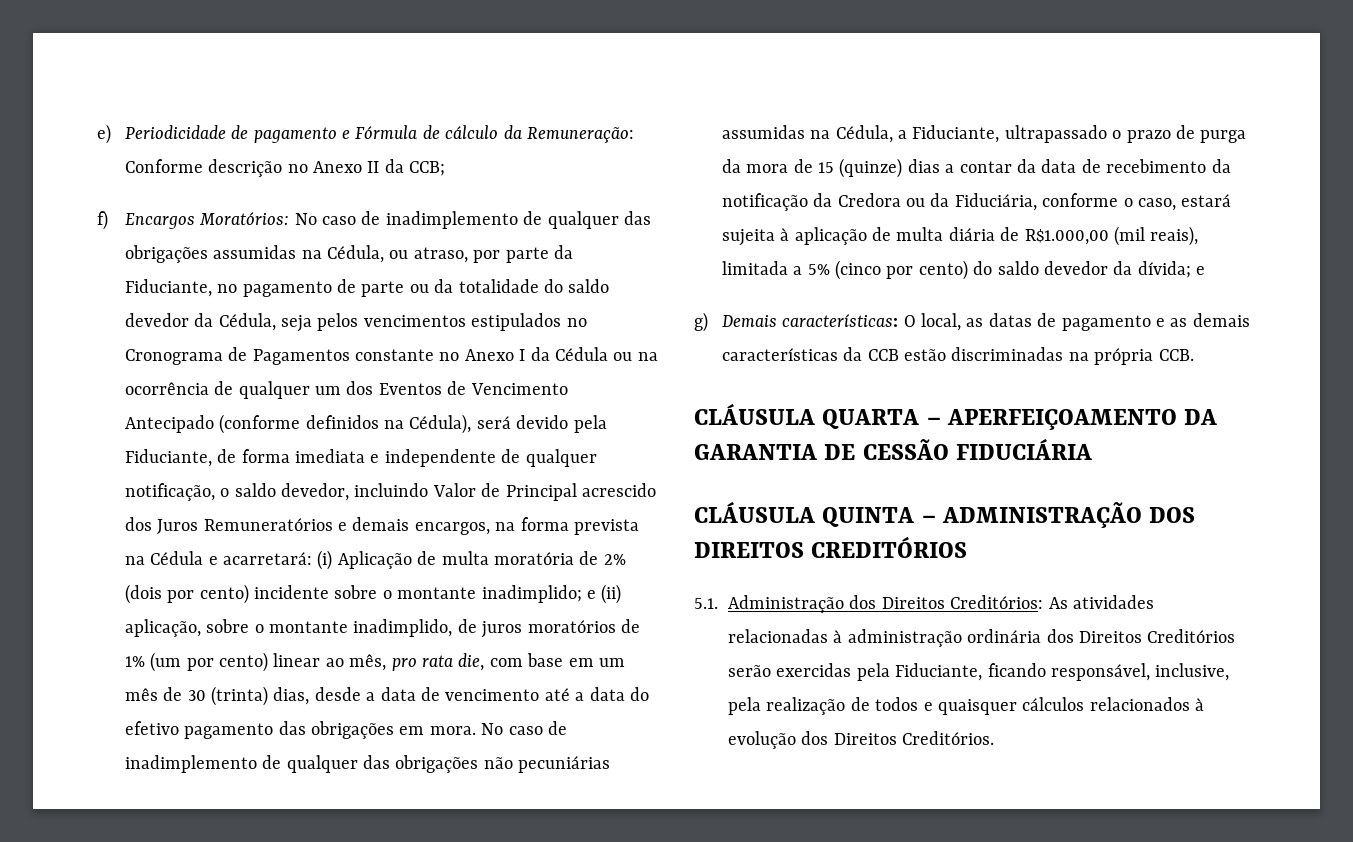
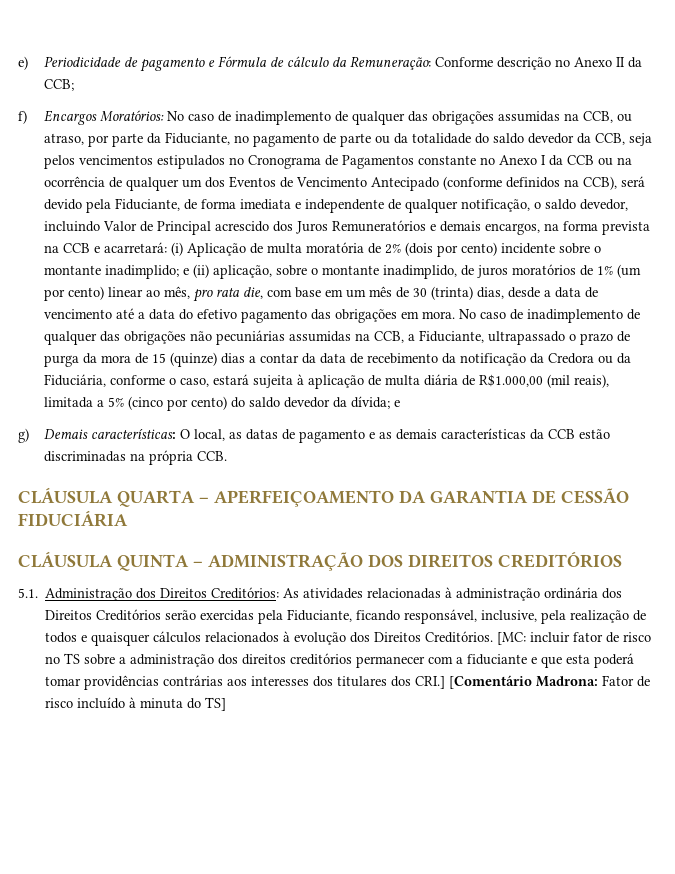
- No caso de inadimplemento de qualquer das obrigações assumidas na Cédula, ou atraso, por parte da Fiduciante, no pagamento de parte ou da totalidade do saldo devedor da Cédula, seja pelos vencimentos estipulados no Cronograma de Pagamentos constante no Anexo I da Cédula ou na ocorrência de qualquer um dos Eventos de Vencimento Antecipado (conforme definidos na Cédula), será devido pela Fiduciante, de forma imediata e independente de qualquer notificação, o saldo devedor, incluindo Valor de Principal acrescido dos Juros Remuneratórios e demais encargos, na forma prevista na Cédula e acarretará:
+ No caso de inadimplemento de qualquer das obrigações assumidas na CCB, ou atraso, por parte da Fiduciante, no pagamento de parte ou da totalidade do saldo devedor da CCB, seja pelos vencimentos estipulados no Cronograma de Pagamentos constante no Anexo I da CCB ou na ocorrência de qualquer um dos Eventos de Vencimento Antecipado (conforme definidos na CCB), será devido pela Fiduciante, de forma imediata e independente de qualquer notificação, o saldo devedor, incluindo Valor de Principal acrescido dos Juros Remuneratórios e demais encargos, na forma prevista na CCB e acarretará:
- No caso de inadimplemento de qualquer das obrigações não pecuniárias assumidas na Cédula, a Fiduciante, ultrapassado o prazo de purga da mora de 15 (quinze) dias a contar da data de recebimento da notificação da Credora ou da Fiduciária, conforme o caso, estará sujeita à aplicação de multa diária de R$1.000,00 (mil reais), limitada a 5% (cinco por cento) do saldo devedor da dívida;
+ No caso de inadimplemento de qualquer das obrigações não pecuniárias assumidas na CCB, a Fiduciante, ultrapassado o prazo de purga da mora de 15 (quinze) dias a contar da data de recebimento da notificação da Credora ou da Fiduciária, conforme o caso, estará sujeita à aplicação de multa diária de R$1.000,00 (mil reais), limitada a 5% (cinco por cento) do saldo devedor da dívida;
+ [MC: incluir fator de risco no TS sobre a administração dos direitos creditórios permanecer com a fiduciante e que esta poderá tomar providências contrárias aos interesses dos titulares dos CRI.] [Comentário Madrona: Fator de risco incluído à minuta do TS]

